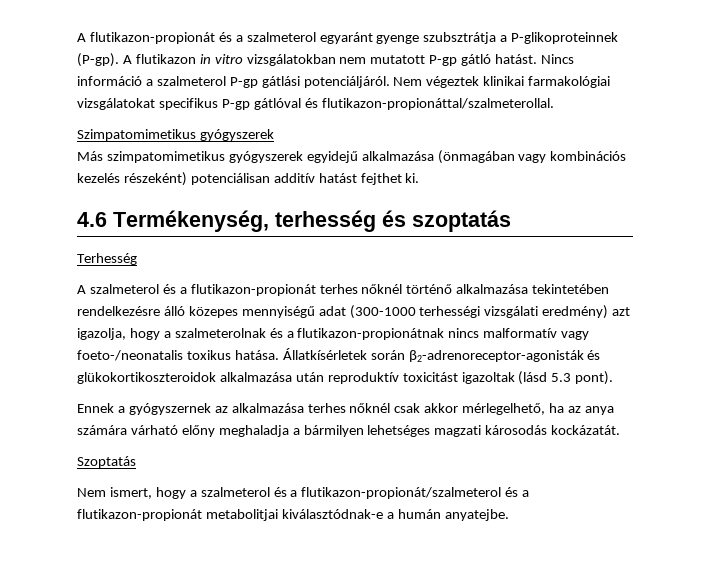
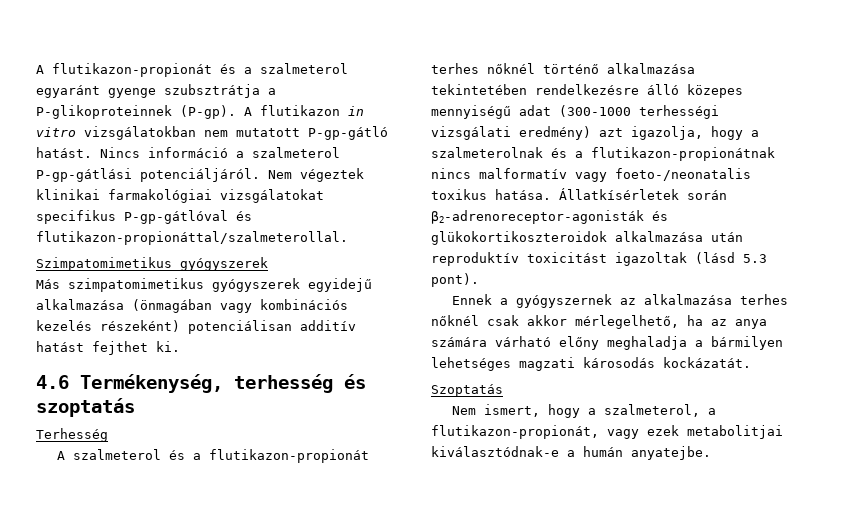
- A flutikazon in vitro vizsgálatokban nem mutatott P-gp gátló hatást.
+ A flutikazon in vitro vizsgálatokban nem mutatott P-gp-gátló hatást.
- Nincs információ a szalmeterol P-gp gátlási potenciáljáról.
+ Nincs információ a szalmeterol P-gp-gátlási potenciáljáról.
- Nem végeztek klinikai farmakológiai vizsgálatokat specifikus P-gp gátlóval és flutikazon-propionáttal/szalmeterollal.
+ Nem végeztek klinikai farmakológiai vizsgálatokat specifikus P-gp-gátlóval és flutikazon-propionáttal/szalmeterollal.
- Nem ismert, hogy a szalmeterol és a flutikazon-propionát/szalmeterol és a flutikazon-propionát metabolitjai kiválasztódnak-e a humán anyatejbe.
+ Nem ismert, hogy a szalmeterol, a flutikazon-propionát, vagy ezek metabolitjai kiválasztódnak-e a humán anyatejbe.

